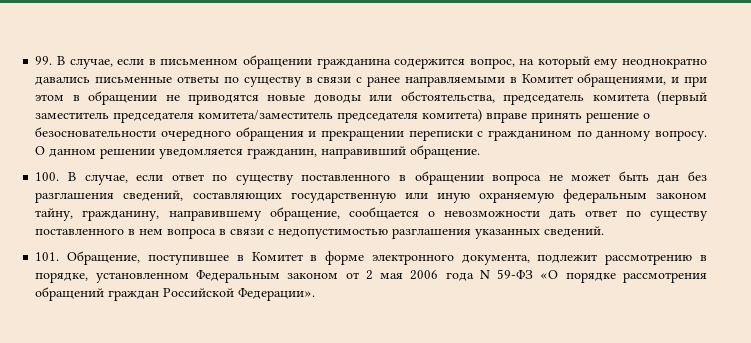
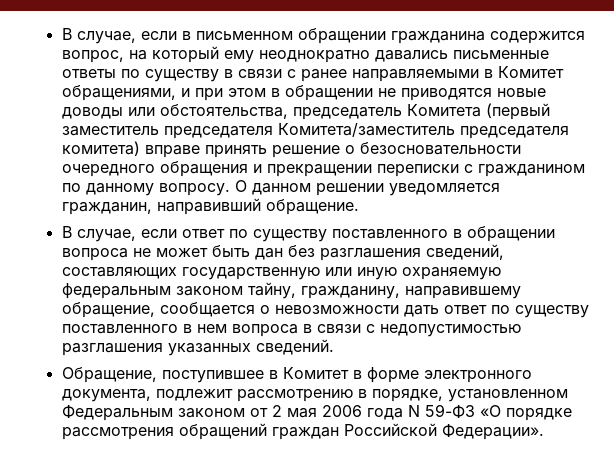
- 99. В случае, если в письменном обращении гражданина содержится вопрос, на который ему неоднократно давались письменные ответы по существу в связи с ранее направляемыми в Комитет обращениями, и при этом в обращении не приводятся новые доводы или обстоятельства, председатель комитета (первый заместитель председателя комитета/заместитель председателя комитета) вправе принять решение о безосновательности очередного обращения и прекращении переписки с гражданином по данному вопросу.
+ В случае, если в письменном обращении гражданина содержится вопрос, на который ему неоднократно давались письменные ответы по существу в связи с ранее направляемыми в Комитет обращениями, и при этом в обращении не приводятся новые доводы или обстоятельства, председатель Комитета (первый заместитель председателя Комитета/заместитель председателя комитета) вправе принять решение о безосновательности очередного обращения и прекращении переписки с гражданином по данному вопросу.
- 100. В случае, если ответ по существу поставленного в обращении вопроса не может быть дан без разглашения сведений, составляющих государственную или иную охраняемую федеральным законом тайну, гражданину, направившему обращение, сообщается о невозможности дать ответ по существу поставленного в нем вопроса в связи с недопустимостью разглашения указанных сведений.
+ В случае, если ответ по существу поставленного в обращении вопроса не может быть дан без разглашения сведений, составляющих государственную или иную охраняемую федеральным законом тайну, гражданину, направившему обращение, сообщается о невозможности дать ответ по существу поставленного в нем вопроса в связи с недопустимостью разглашения указанных сведений.
- 101. Обращение, поступившее в Комитет в форме электронного документа, подлежит рассмотрению в порядке, установленном Федеральным законом от 2 мая 2006 года N 59-ФЗ «О порядке рассмотрения обращений граждан Российской Федерации».
+ Обращение, поступившее в Комитет в форме электронного документа, подлежит рассмотрению в порядке, установленном Федеральным законом от 2 мая 2006 года N 59-ФЗ «О порядке рассмотрения обращений граждан Российской Федерации».

